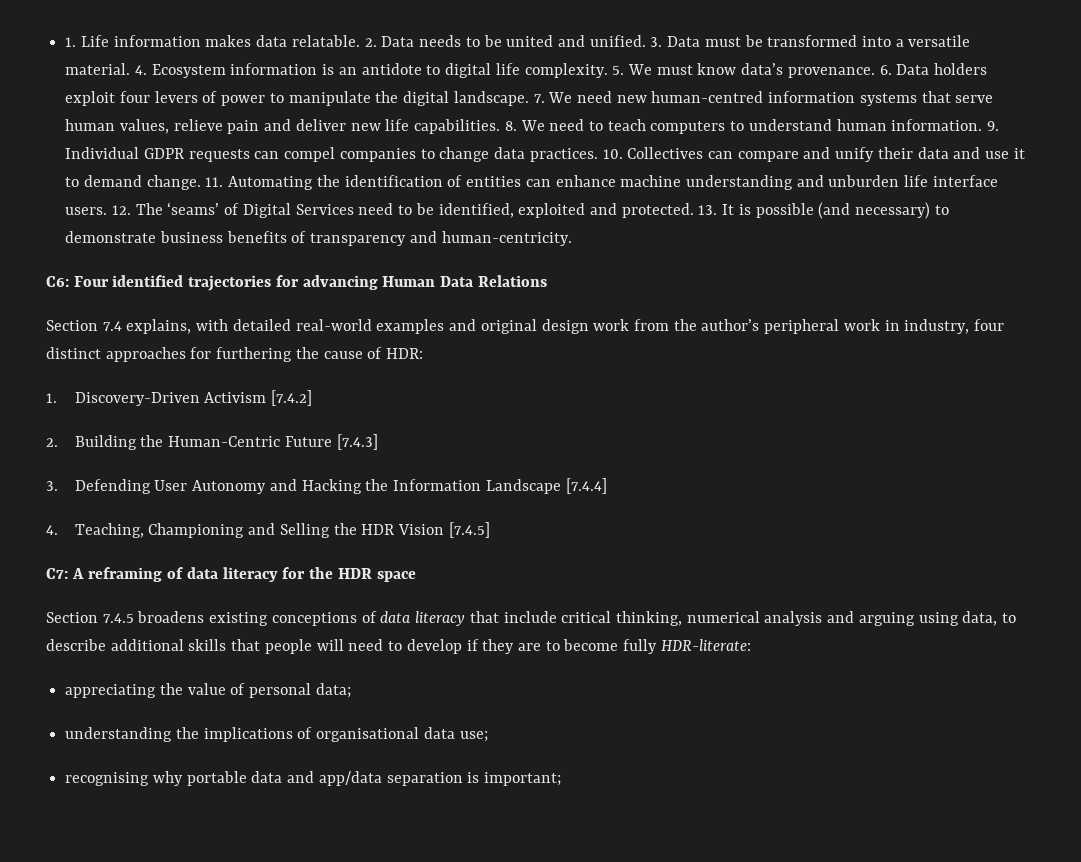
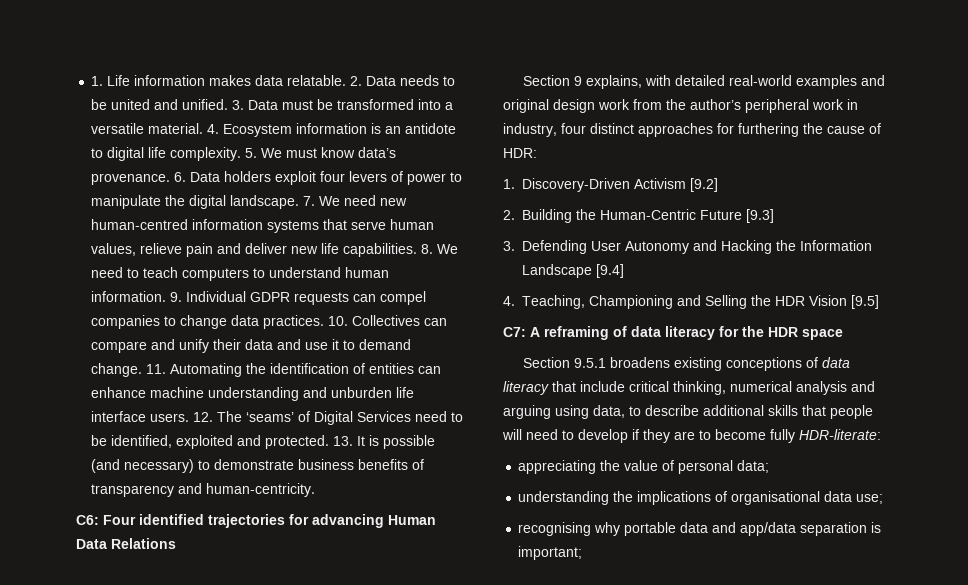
- Section 7.4 explains, with detailed real-world examples and original design work from the author’s peripheral work in industry, four distinct approaches for furthering the cause of HDR:
+ Section 9 explains, with detailed real-world examples and original design work from the author’s peripheral work in industry, four distinct approaches for furthering the cause of HDR:
- 1. Discovery-Driven Activism [7.4.2]
+ 1. Discovery-Driven Activism [9.2]
- 2. Building the Human-Centric Future [7.4.3]
+ 2. Building the Human-Centric Future [9.3]
- 3. Defending User Autonomy and Hacking the Information Landscape [7.4.4]
+ 3. Defending User Autonomy and Hacking the Information Landscape [9.4]
- 4. Teaching, Championing and Selling the HDR Vision [7.4.5]
+ 4. Teaching, Championing and Selling the HDR Vision [9.5]
- Section 7.4.5 broadens existing conceptions of data literacy that include critical thinking, numerical analysis and arguing using data, to describe additional skills that people will need to develop if they are to become fully HDR-literate:
+ Section 9.5.1 broadens existing conceptions of data literacy that include critical thinking, numerical analysis and arguing using data, to describe additional skills that people will need to develop if they are to become fully HDR-literate:

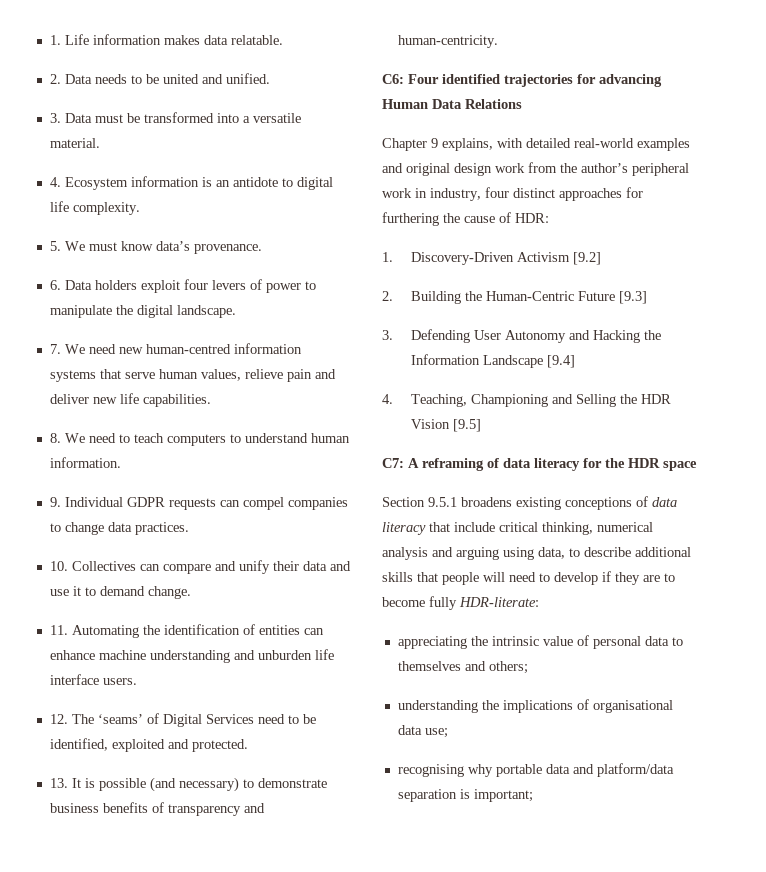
- 1. Life information makes data relatable. 2. Data needs to be united and unified. 3. Data must be transformed into a versatile material. 4. Ecosystem information is an antidote to digital life complexity. 5. We must know data’s provenance. 6. Data holders exploit four levers of power to manipulate the digital landscape. 7. We need new human-centred information systems that serve human values, relieve pain and deliver new life capabilities. 8. We need to teach computers to understand human information. 9. Individual GDPR requests can compel companies to change data practices. 10. Collectives can compare and unify their data and use it to demand change. 11. Automating the identification of entities can enhance machine understanding and unburden life interface users. 12. The ‘seams’ of Digital Services need to be identified, exploited and protected. 13. It is possible (and necessary) to demonstrate business benefits of transparency and human-centricity.
+ 1. Life information makes data relatable.
+ 2. Data needs to be united and unified.
+ 3. Data must be transformed into a versatile material.
+ 4. Ecosystem information is an antidote to digital life complexity.
+ 5. We must know data’s provenance.
+ 6. Data holders exploit four levers of power to manipulate the digital landscape.
+ 7. We need new human-centred information systems that serve human values, relieve pain and deliver new life capabilities.
+ 8. We need to teach computers to understand human information.
+ 9. Individual GDPR requests can compel companies to change data practices.
+ 10. Collectives can compare and unify their data and use it to demand change.
+ 11. Automating the identification of entities can enhance machine understanding and unburden life interface users.
+ 12. The ‘seams’ of Digital Services need to be identified, exploited and protected.
+ 13. It is possible (and necessary) to demonstrate business benefits of transparency and human-centricity.
- Section 9 explains, with detailed real-world examples and original design work from the author’s peripheral work in industry, four distinct approaches for furthering the cause of HDR:
+ Chapter 9 explains, with detailed real-world examples and original design work from the author’s peripheral work in industry, four distinct approaches for furthering the cause of HDR:
- appreciating the value of personal data;
+ appreciating the intrinsic value of personal data to themselves and others;
- recognising why portable data and app/data separation is important;
+ recognising why portable data and platform/data separation is important;

